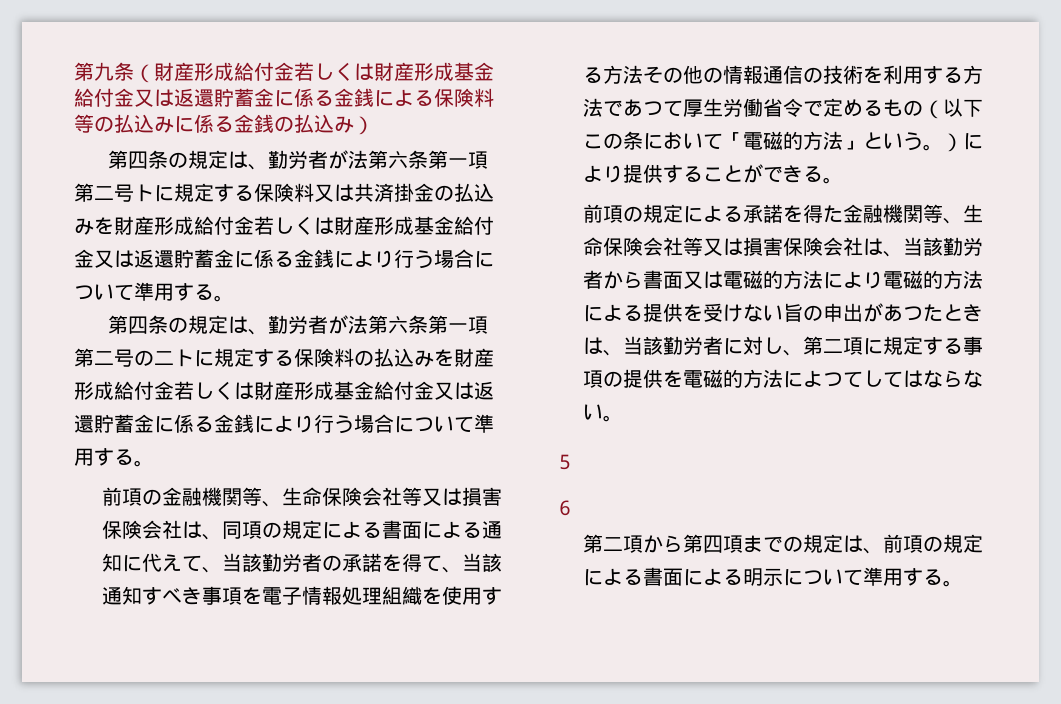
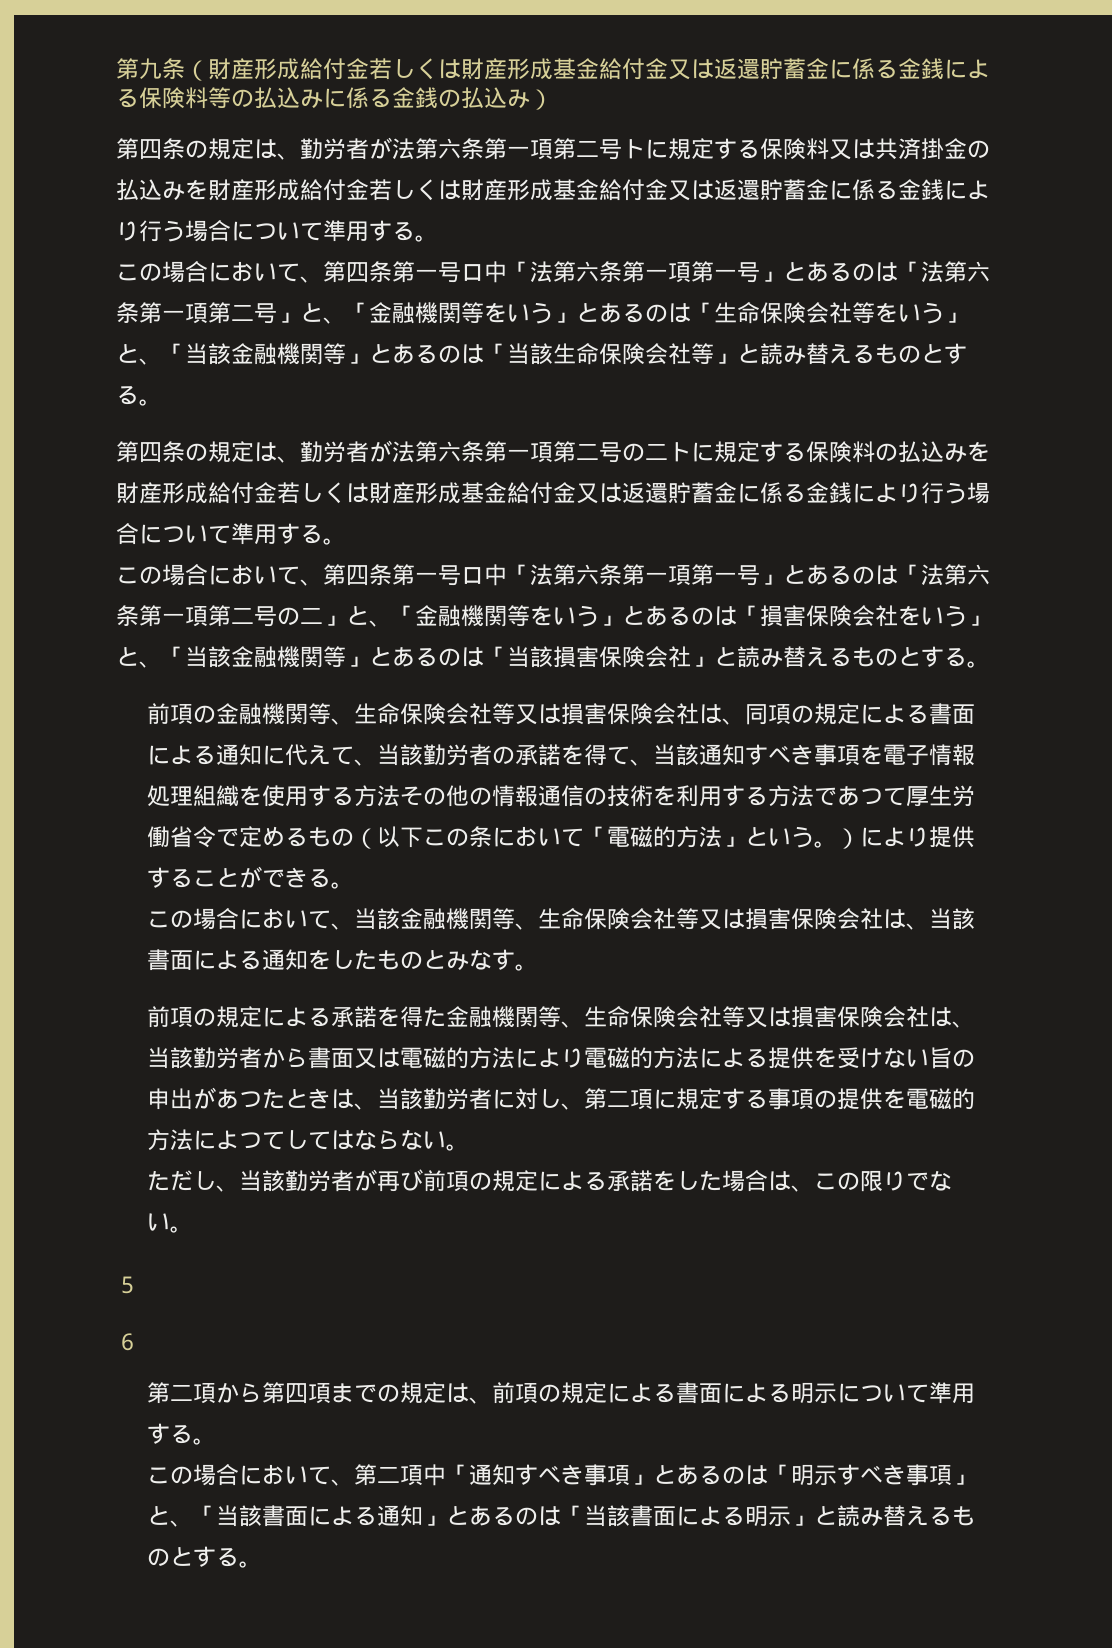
+ この場合において、第四条第一号ロ中「法第六条第一項第一号」とあるのは「法第六条第一項第二号」と、「金融機関等をいう」とあるのは「生命保険会社等をいう」と、「当該金融機関等」とあるのは「当該生命保険会社等」と読み替えるものとする。
+ この場合において、第四条第一号ロ中「法第六条第一項第一号」とあるのは「法第六条第一項第二号の二」と、「金融機関等をいう」とあるのは「損害保険会社をいう」と、「当該金融機関等」とあるのは「当該損害保険会社」と読み替えるものとする。
+ この場合において、当該金融機関等、生命保険会社等又は損害保険会社は、当該書面による通知をしたものとみなす。
+ ただし、当該勤労者が再び前項の規定による承諾をした場合は、この限りでない。
+ この場合において、第二項中「通知すべき事項」とあるのは「明示すべき事項」と、「当該書面による通知」とあるのは「当該書面による明示」と読み替えるものとする。

